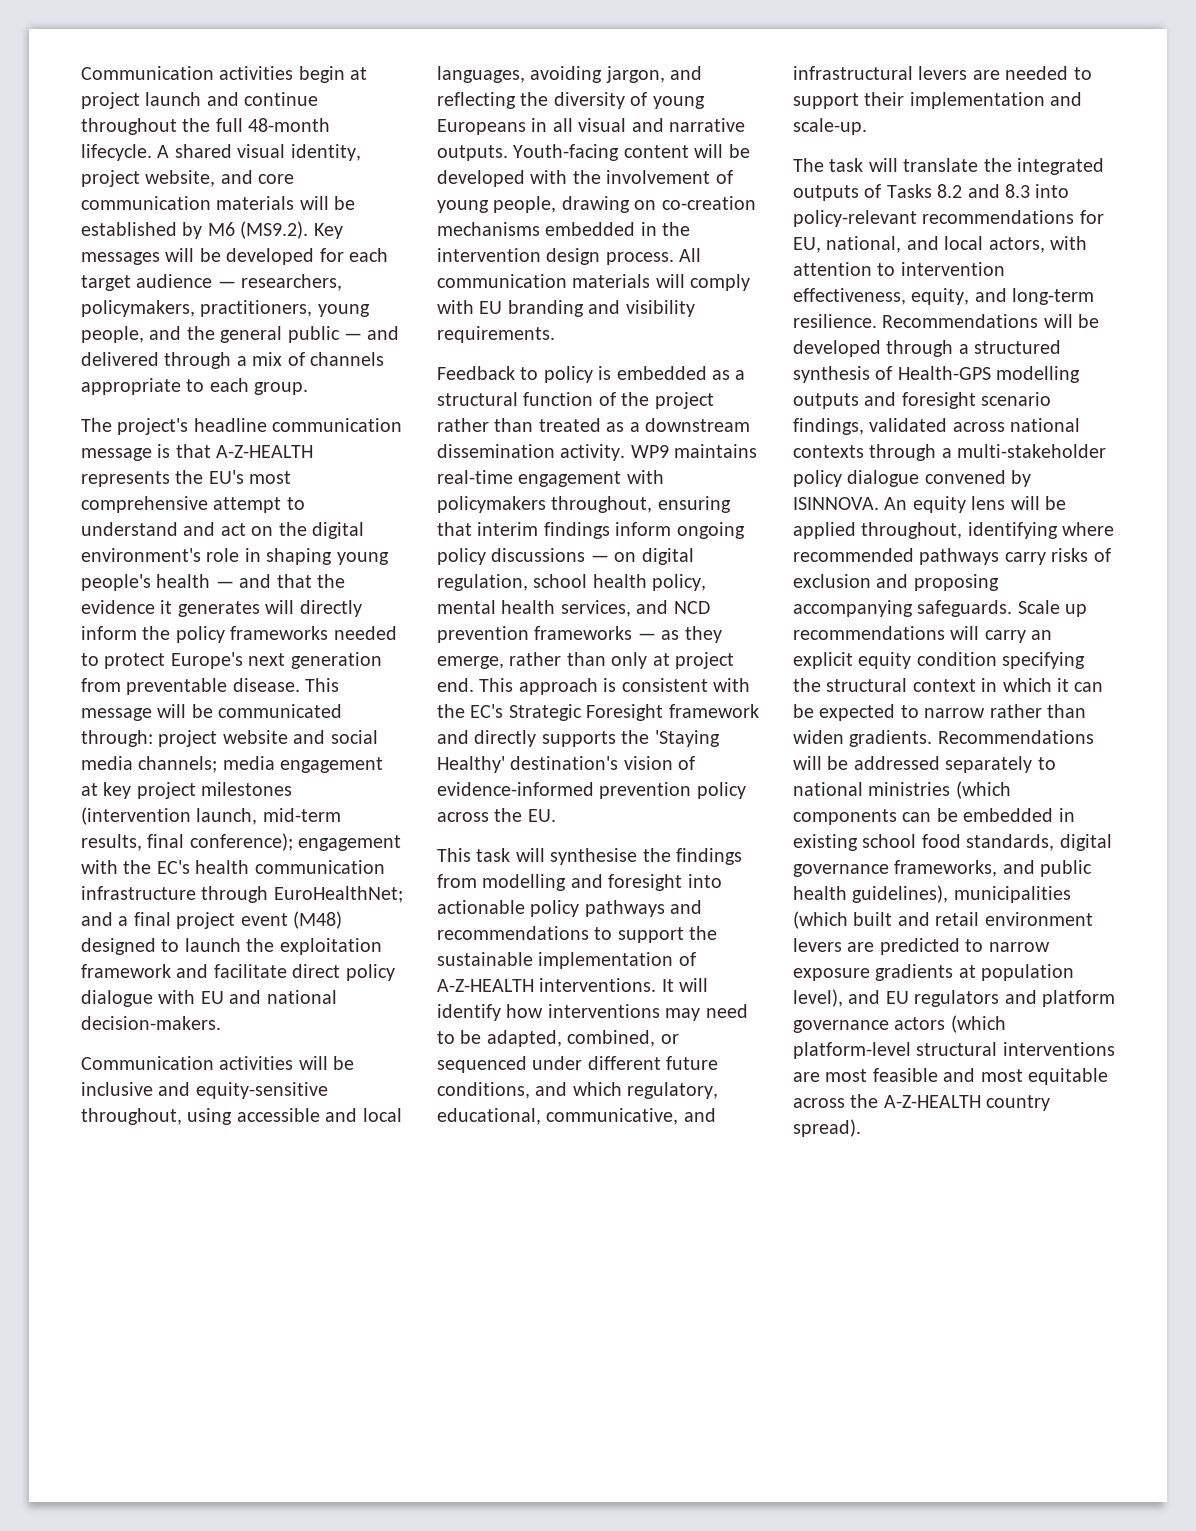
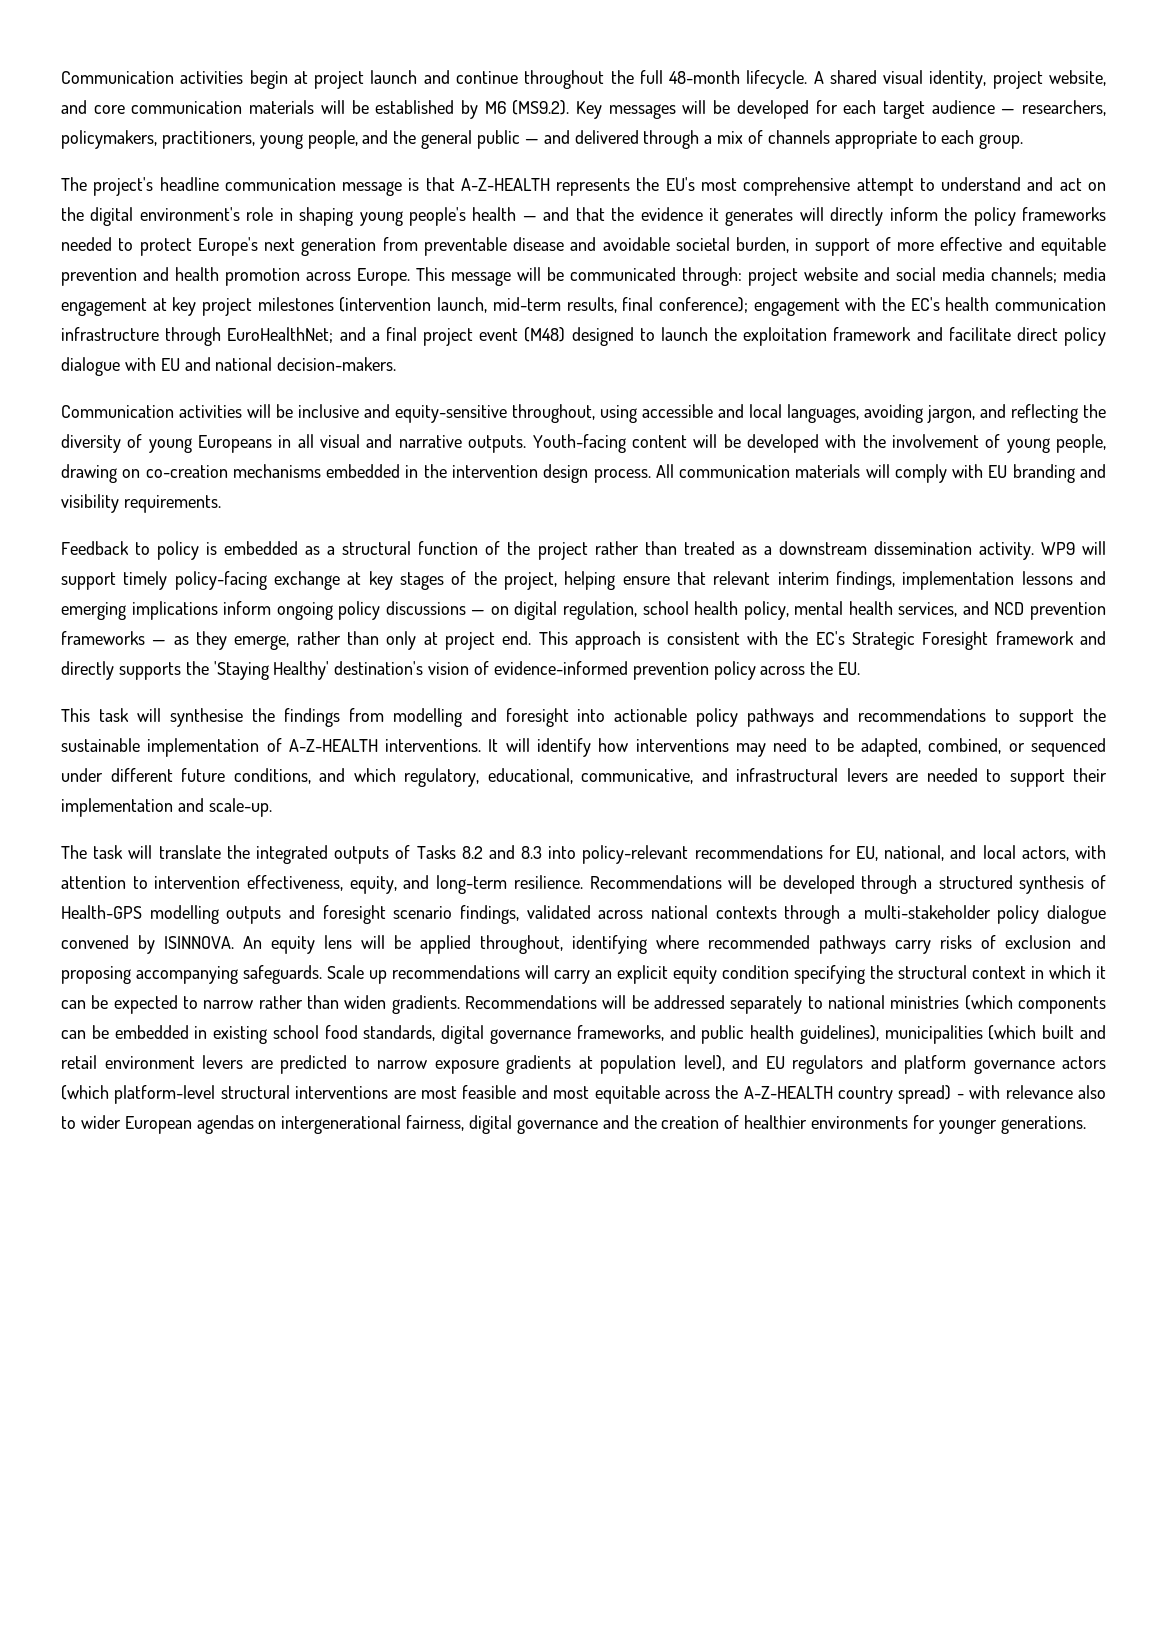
- The project's headline communication message is that A-Z-HEALTH represents the EU's most comprehensive attempt to understand and act on the digital environment's role in shaping young people's health — and that the evidence it generates will directly inform the policy frameworks needed to protect Europe's next generation from preventable disease.
+ The project's headline communication message is that A-Z-HEALTH represents the EU's most comprehensive attempt to understand and act on the digital environment's role in shaping young people's health — and that the evidence it generates will directly inform the policy frameworks needed to protect Europe's next generation from preventable disease and avoidable societal burden, in support of more effective and equitable prevention and health promotion across Europe.
- WP9 maintains real-time engagement with policymakers throughout, ensuring that interim findings inform ongoing policy discussions — on digital regulation, school health policy, mental health services, and NCD prevention frameworks — as they emerge, rather than only at project end.
+ WP9 will support timely policy-facing exchange at key stages of the project, helping ensure that relevant interim findings, implementation lessons and emerging implications inform ongoing policy discussions — on digital regulation, school health policy, mental health services, and NCD prevention frameworks — as they emerge, rather than only at project end.
- Recommendations will be addressed separately to national ministries (which components can be embedded in existing school food standards, digital governance frameworks, and public health guidelines), municipalities (which built and retail environment levers are predicted to narrow exposure gradients at population level), and EU regulators and platform governance actors (which platform-level structural interventions are most feasible and most equitable across the A-Z-HEALTH country spread).
+ Recommendations will be addressed separately to national ministries (which components can be embedded in existing school food standards, digital governance frameworks, and public health guidelines), municipalities (which built and retail environment levers are predicted to narrow exposure gradients at population level), and EU regulators and platform governance actors (which platform-level structural interventions are most feasible and most equitable across the A-Z-HEALTH country spread) - with relevance also to wider European agendas on intergenerational fairness, digital governance and the creation of healthier environments for younger generations.

